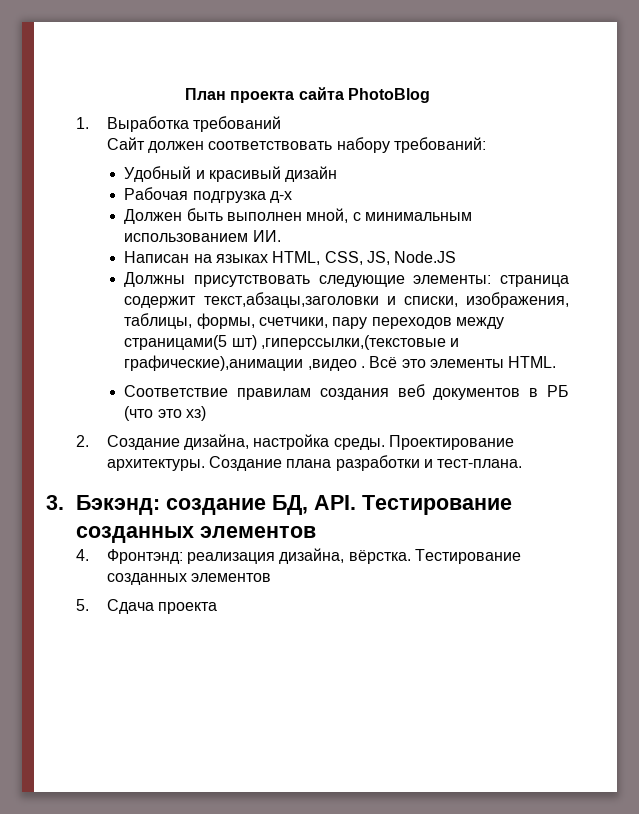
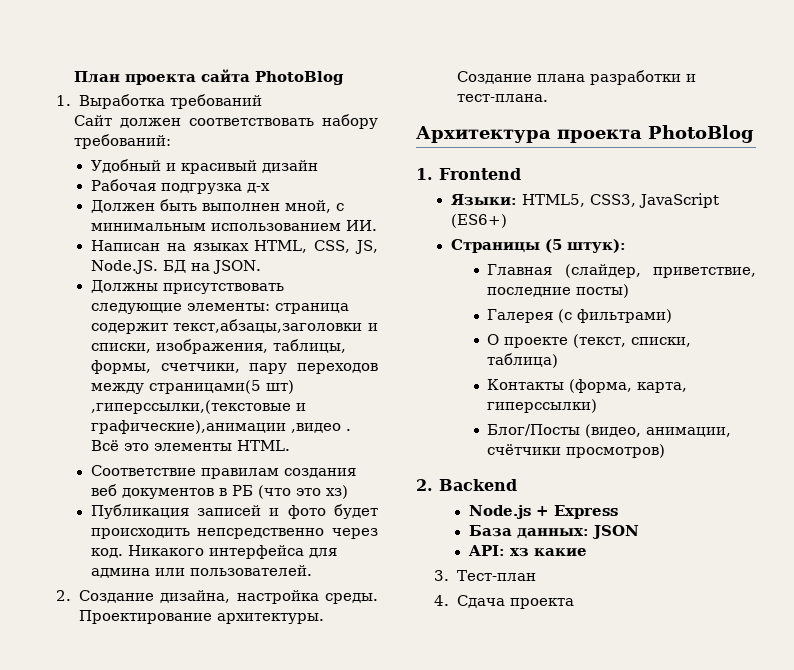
- Написан на языках HTML, CSS, JS, Node.JS
+ Написан на языках HTML, CSS, JS, Node.JS. БД на JSON.
+ Публикация записей и фото будет происходить непсредственно через код. Никакого интерфейса для админа или пользователей.
- 3. Бэкэнд: создание БД, API. Тестирование созданных элементов
- 4. Фронтэнд: реализация дизайна, вёрстка. Тестирование созданных элементов
- 5. Сдача проекта
+ Архитектура проекта PhotoBlog
+ 1. Frontend
+ Языки: HTML5, CSS3, JavaScript (ES6+)
+ Страницы (5 штук):
+ Главная (слайдер, приветствие, последние посты)
+ Галерея (с фильтрами)
+ О проекте (текст, списки, таблица)
+ Контакты (форма, карта, гиперссылки)
+ Блог/Посты (видео, анимации, счётчики просмотров)
+ 2. Backend
+ Node.js + Express
+ База данных: JSON
+ API: хз какие
+ 3. Тест-план
+ 4. Сдача проекта

